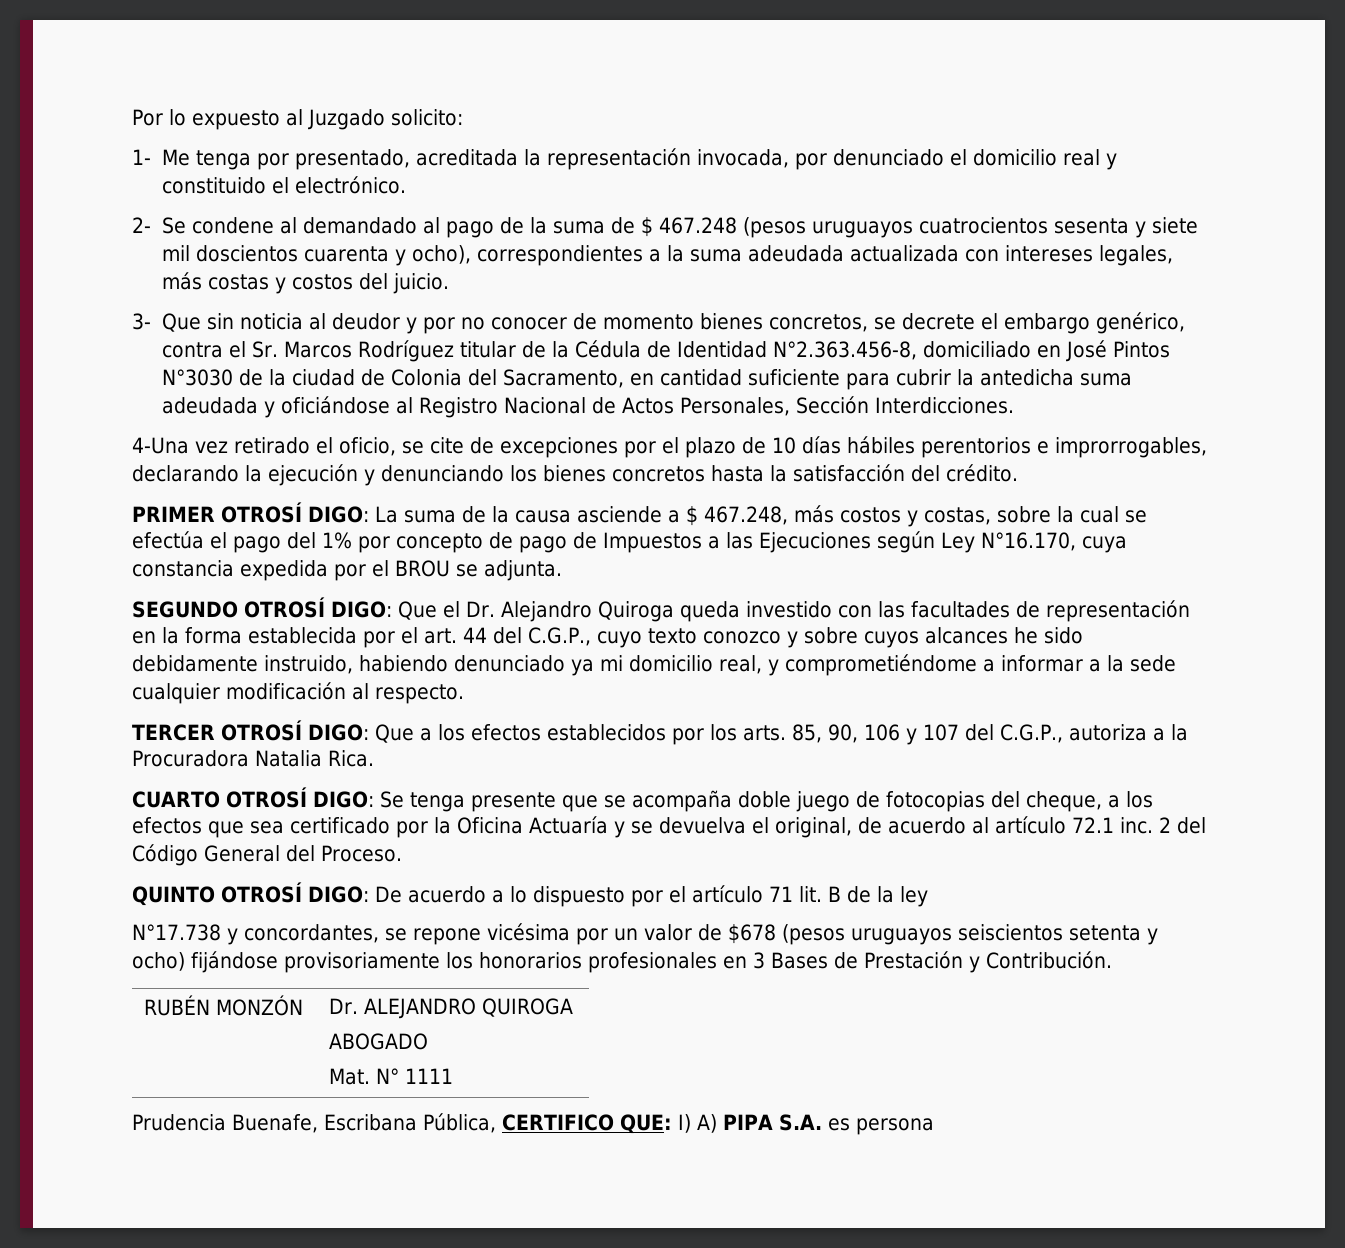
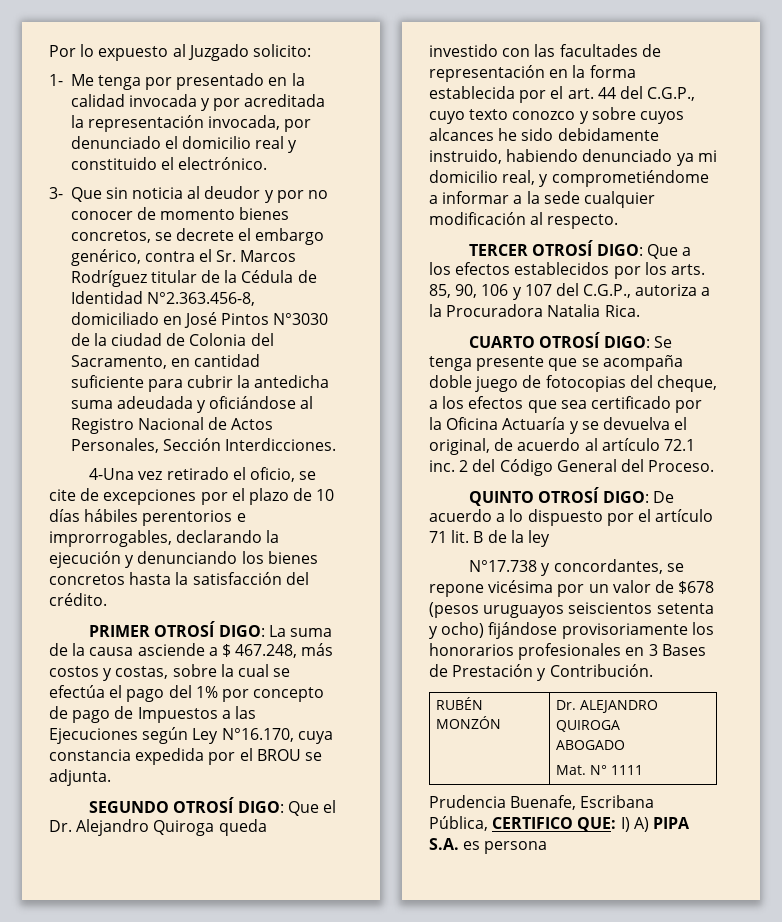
- 1- Me tenga por presentado, acreditada la representación invocada, por denunciado el domicilio real y constituido el electrónico.
+ 1- Me tenga por presentado en la calidad invocada y por acreditada la representación invocada, por denunciado el domicilio real y constituido el electrónico.
- 2- Se condene al demandado al pago de la suma de $ 467.248 (pesos uruguayos cuatrocientos sesenta y siete mil doscientos cuarenta y ocho), correspondientes a la suma adeudada actualizada con intereses legales, más costas y costos del juicio.

